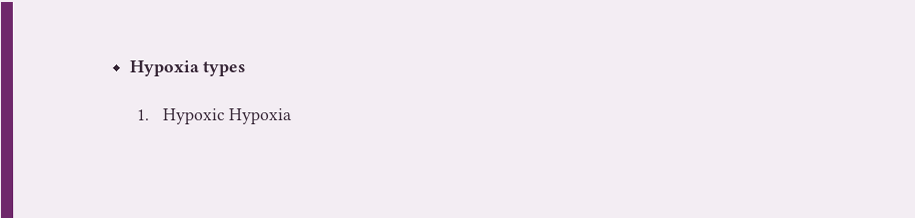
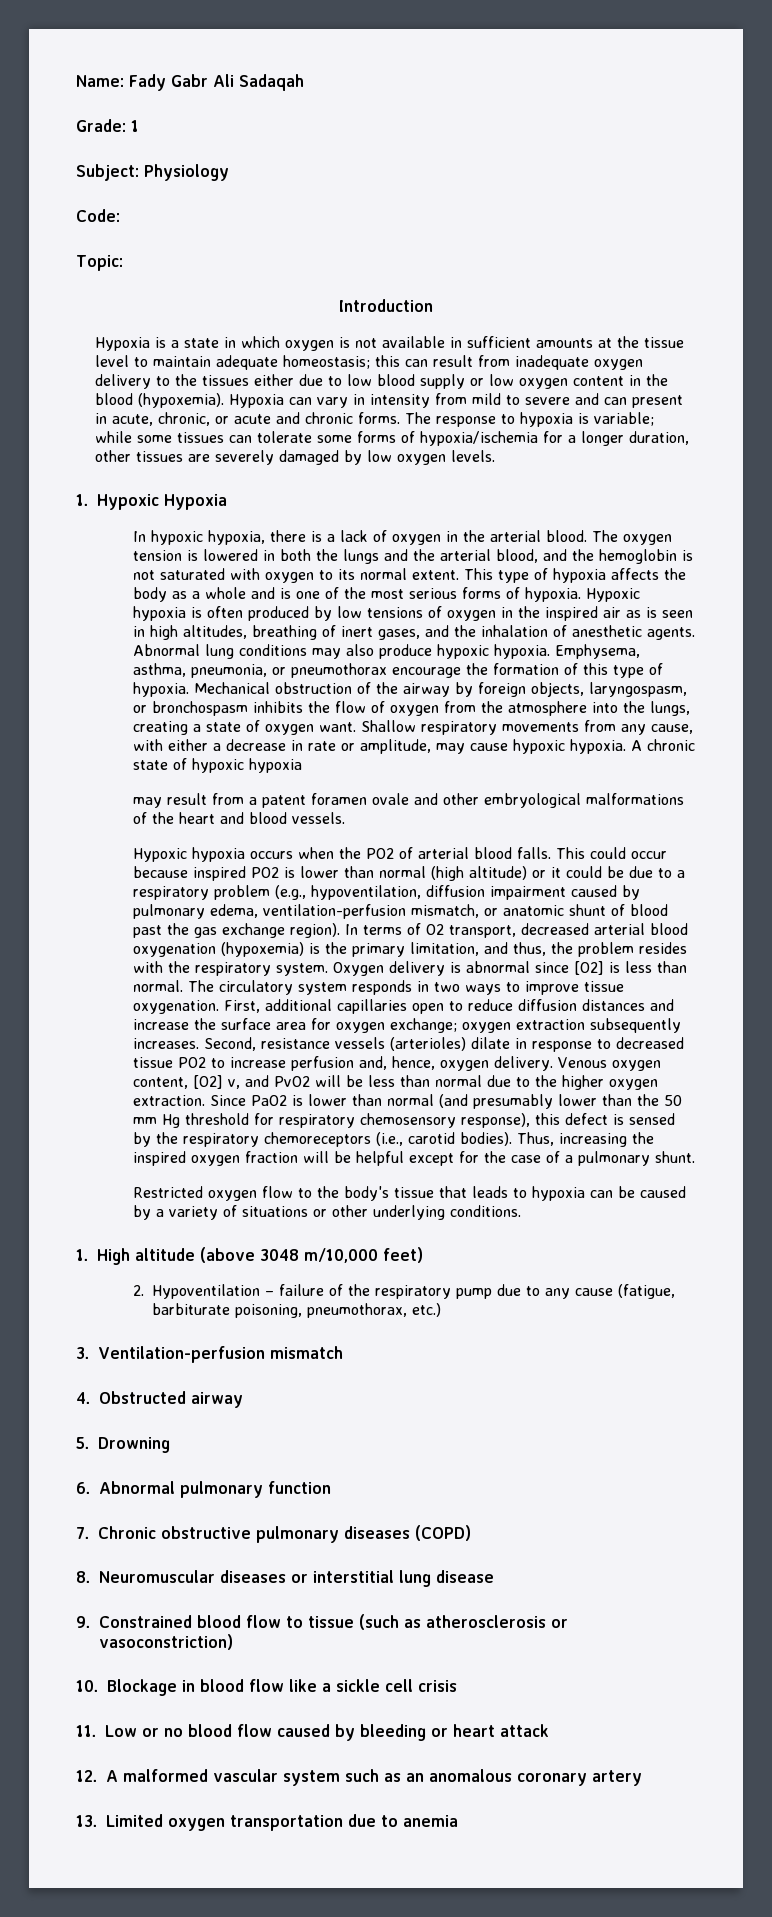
- Hypoxia types
+ Name: Fady Gabr Ali Sadaqah
+ Grade: 1
+ Subject: Physiology
+ Code:
+ Topic:
+ Introduction
+ Hypoxia is a state in which oxygen is not available in sufficient amounts at the tissue level to maintain adequate homeostasis; this can result from inadequate oxygen delivery to the tissues either due to low blood supply or low oxygen content in the blood (hypoxemia). Hypoxia can vary in intensity from mild to severe and can present in acute, chronic, or acute and chronic forms. The response to hypoxia is variable; while some tissues can tolerate some forms of hypoxia/ischemia for a longer duration, other tissues are severely damaged by low oxygen levels.
  1. Hypoxic Hypoxia
+ In hypoxic hypoxia, there is a lack of oxygen in the arterial blood. The oxygen tension is lowered in both the lungs and the arterial blood, and the hemoglobin is not saturated with oxygen to its normal extent. This type of hypoxia affects the body as a whole and is one of the most serious forms of hypoxia. Hypoxic hypoxia is often produced by low tensions of oxygen in the inspired air as is seen in high altitudes, breathing of inert gases, and the inhalation of anesthetic agents. Abnormal lung conditions may also produce hypoxic hypoxia. Emphysema, asthma, pneumonia, or pneumothorax encourage the formation of this type of hypoxia. Mechanical obstruction of the airway by foreign objects, laryngospasm, or bronchospasm inhibits the flow of oxygen from the atmosphere into the lungs, creating a state of oxygen want. Shallow respiratory movements from any cause, with either a decrease in rate or amplitude, may cause hypoxic hypoxia. A chronic state of hypoxic hypoxia
+ may result from a patent foramen ovale and other embryological malformations of the heart and blood vessels.
+ Hypoxic hypoxia occurs when the PO2 of arterial blood falls. This could occur because inspired PO2 is lower than normal (high altitude) or it could be due to a respiratory problem (e.g., hypoventilation, diffusion impairment caused by pulmonary edema, ventilation-perfusion mismatch, or anatomic shunt of blood past the gas exchange region). In terms of O2 transport, decreased arterial blood oxygenation (hypoxemia) is the primary limitation, and thus, the problem resides with the respiratory system. Oxygen delivery is abnormal since [O2] is less than normal. The circulatory system responds in two ways to improve tissue oxygenation. First, additional capillaries open to reduce diffusion distances and increase the surface area for oxygen exchange; oxygen extraction subsequently increases. Second, resistance vessels (arterioles) dilate in response to decreased tissue PO2 to increase perfusion and, hence, oxygen delivery. Venous oxygen content, [O2] v, and PvO2 will be less than normal due to the higher oxygen extraction. Since PaO2 is lower than normal (and presumably lower than the 50 mm Hg threshold for respiratory chemosensory response), this defect is sensed by the respiratory chemoreceptors (i.e., carotid bodies). Thus, increasing the inspired oxygen fraction will be helpful except for the case of a pulmonary shunt.
+ Restricted oxygen flow to the body's tissue that leads to hypoxia can be caused by a variety of situations or other underlying conditions.
+ 1. High altitude (above 3048 m/10,000 feet)
+ 2. Hypoventilation – failure of the respiratory pump due to any cause (fatigue, barbiturate poisoning, pneumothorax, etc.)
+ 3. Ventilation-perfusion mismatch
+ 4. Obstructed airway
+ 5. Drowning
+ 6. Abnormal pulmonary function
+ 7. Chronic obstructive pulmonary diseases (COPD)
+ 8. Neuromuscular diseases or interstitial lung disease
+ 9. Constrained blood flow to tissue (such as atherosclerosis or vasoconstriction)
+ 10. Blockage in blood flow like a sickle cell crisis
+ 11. Low or no blood flow caused by bleeding or heart attack
+ 12. A malformed vascular system such as an anomalous coronary artery
+ 13. Limited oxygen transportation due to anemia

